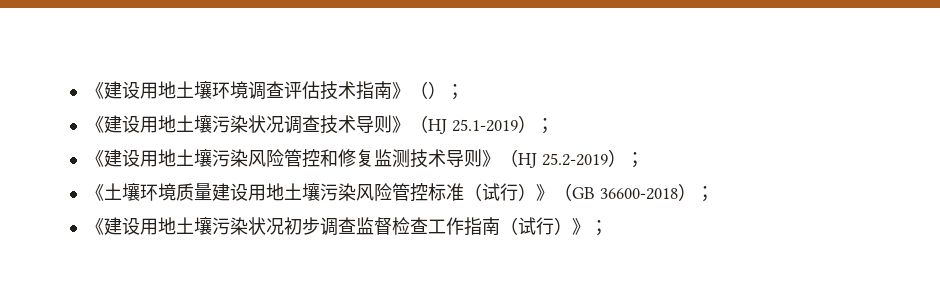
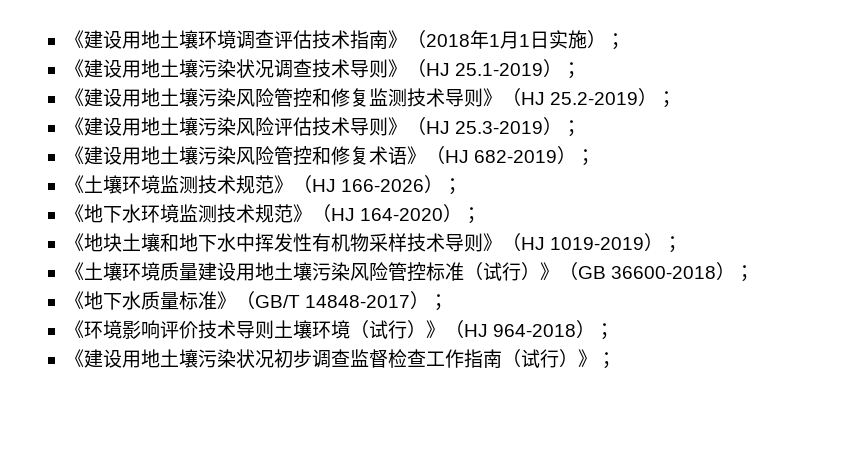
- 《建设用地土壤环境调查评估技术指南》（）；
+ 《建设用地土壤环境调查评估技术指南》（2018年1月1日实施）；
+ 《建设用地土壤污染风险评估技术导则》（HJ 25.3-2019）；
+ 《建设用地土壤污染风险管控和修复术语》（HJ 682-2019）；
+ 《土壤环境监测技术规范》（HJ 166-2026）；
+ 《地下水环境监测技术规范》（HJ 164-2020）；
+ 《地块土壤和地下水中挥发性有机物采样技术导则》（HJ 1019-2019）；
+ 《地下水质量标准》（GB/T 14848-2017）；
+ 《环境影响评价技术导则土壤环境（试行）》（HJ 964-2018）；

